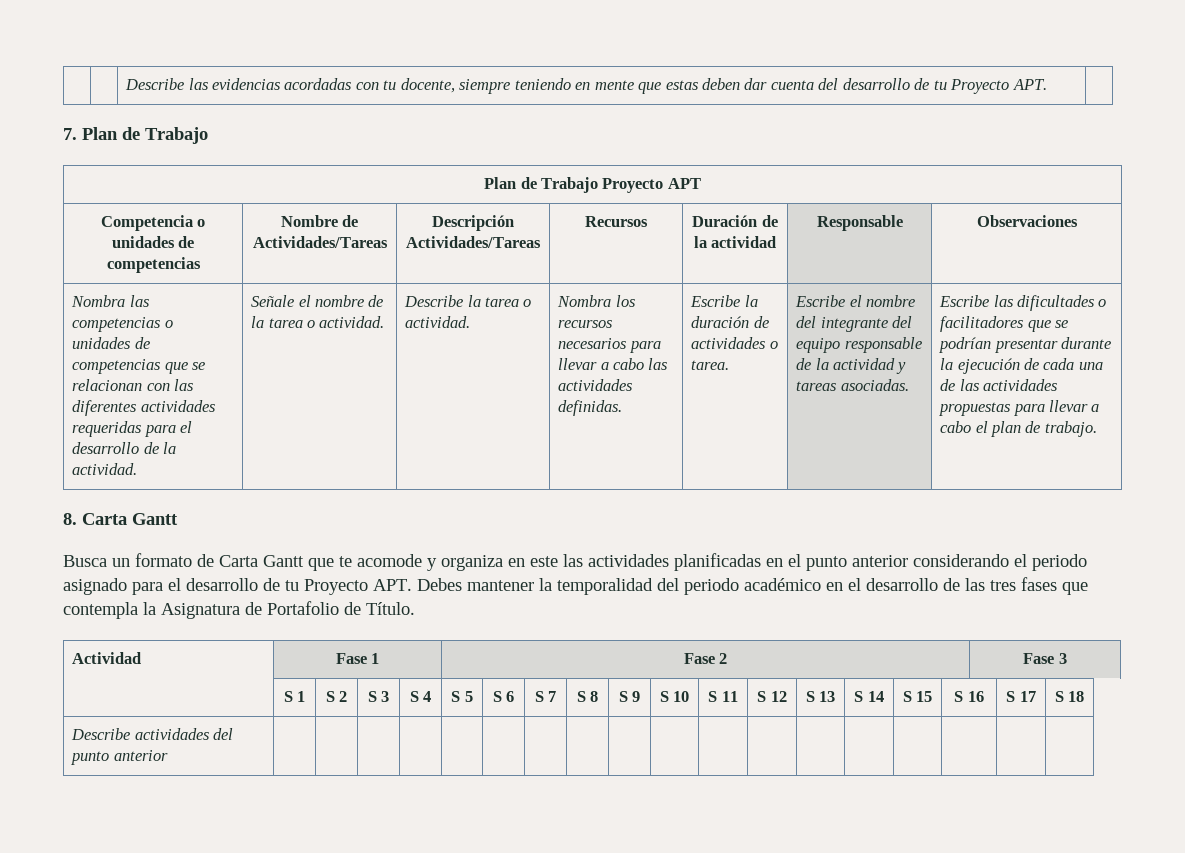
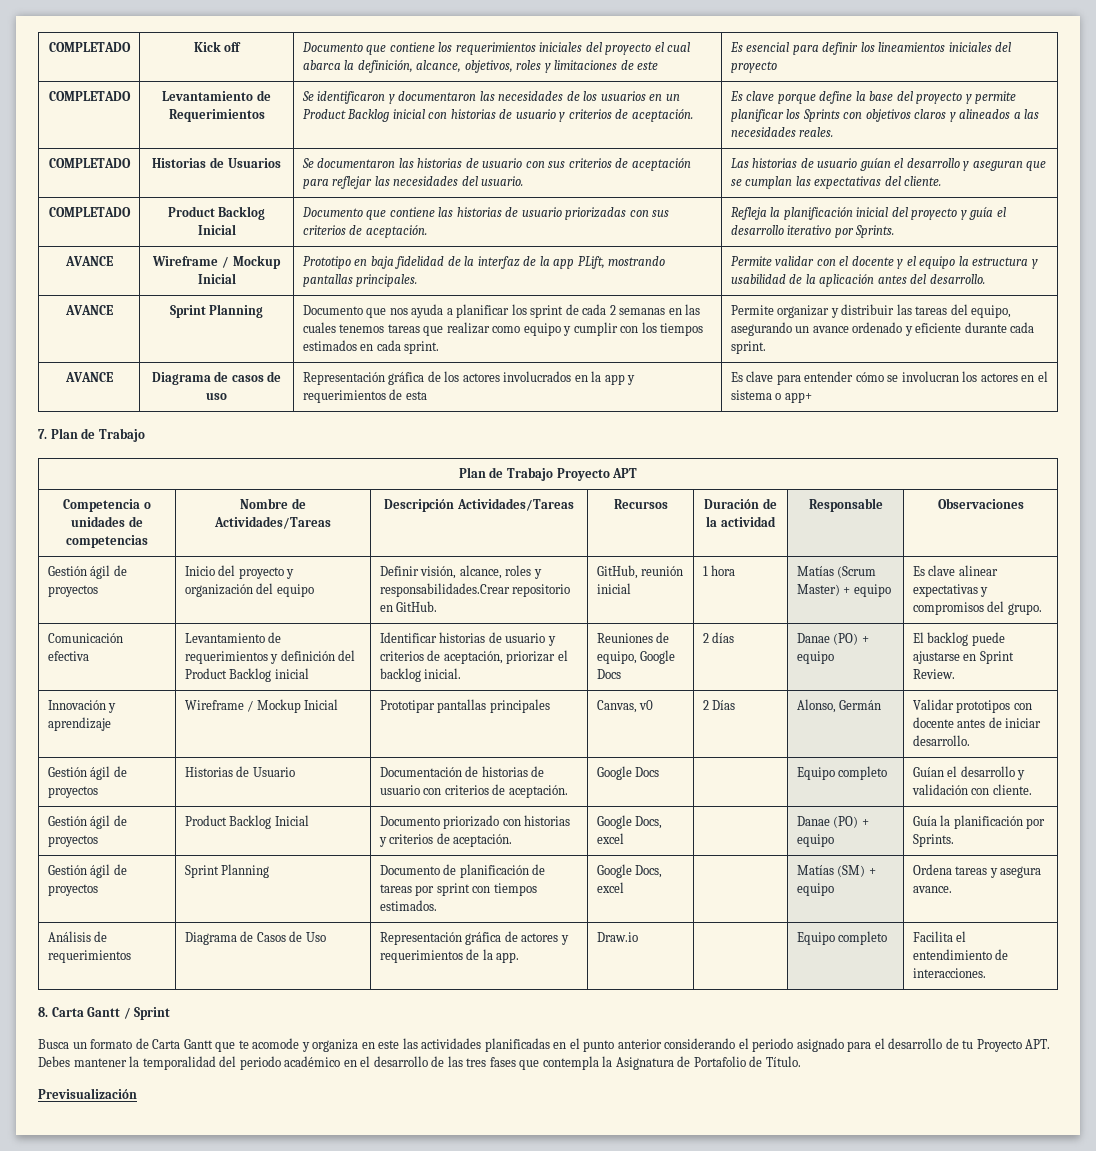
- | | Describe las evidencias acordadas con tu docente, siempre teniendo en mente que estas deben dar cuenta del desarrollo de tu Proyecto APT. |
+ COMPLETADO | Kick off | Documento que contiene los requerimientos iniciales del proyecto el cual abarca la definición, alcance, objetivos, roles y limitaciones de este | Es esencial para definir los lineamientos iniciales del proyecto
+ COMPLETADO | Levantamiento de Requerimientos | Se identificaron y documentaron las necesidades de los usuarios en un Product Backlog inicial con historias de usuario y criterios de aceptación. | Es clave porque define la base del proyecto y permite planificar los Sprints con objetivos claros y alineados a las necesidades reales.
+ COMPLETADO | Historias de Usuarios | Se documentaron las historias de usuario con sus criterios de aceptación para reflejar las necesidades del usuario. | Las historias de usuario guían el desarrollo y aseguran que se cumplan las expectativas del cliente.
+ COMPLETADO | Product Backlog Inicial | Documento que contiene las historias de usuario priorizadas con sus criterios de aceptación. | Refleja la planificación inicial del proyecto y guía el desarrollo iterativo por Sprints.
+ AVANCE | Wireframe / Mockup Inicial | Prototipo en baja fidelidad de la interfaz de la app PLift, mostrando pantallas principales. | Permite validar con el docente y el equipo la estructura y usabilidad de la aplicación antes del desarrollo.
+ AVANCE | Sprint Planning | Documento que nos ayuda a planificar los sprint de cada 2 semanas en las cuales tenemos tareas que realizar como equipo y cumplir con los tiempos estimados en cada sprint. | Permite organizar y distribuir las tareas del equipo, asegurando un avance ordenado y eficiente durante cada sprint.
+ AVANCE | Diagrama de casos de uso | Representación gráfica de los actores involucrados en la app y requerimientos de esta | Es clave para entender cómo se involucran los actores en el sistema o app+
- Nombra las competencias o unidades de competencias que se relacionan con las diferentes actividades requeridas para el desarrollo de la actividad. | Señale el nombre de la tarea o actividad. | Describe la tarea o actividad. | Nombra los recursos necesarios para llevar a cabo las actividades definidas. | Escribe la duración de actividades o tarea. | Escribe el nombre del integrante del equipo responsable de la actividad y tareas asociadas. | Escribe las dificultades o facilitadores que se podrían presentar durante la ejecución de cada una de las actividades propuestas para llevar a cabo el plan de trabajo.
+ Gestión ágil de proyectos | Inicio del proyecto y organización del equipo | Definir visión, alcance, roles y responsabilidades.Crear repositorio en GitHub. | GitHub, reunión inicial | 1 hora | Matías (Scrum Master) + equipo | Es clave alinear expectativas y compromisos del grupo.
+ Comunicación efectiva | Levantamiento de requerimientos y definición del Product Backlog inicial | Identificar historias de usuario y criterios de aceptación, priorizar el backlog inicial. | Reuniones de equipo, Google Docs | 2 días | Danae (PO) + equipo | El backlog puede ajustarse en Sprint Review.
+ Innovación y aprendizaje | Wireframe / Mockup Inicial | Prototipar pantallas principales | Canvas, v0 | 2 Días | Alonso, Germán | Validar prototipos con docente antes de iniciar desarrollo.
+ Gestión ágil de proyectos | Historias de Usuario | Documentación de historias de usuario con criterios de aceptación. | Google Docs | | Equipo completo | Guían el desarrollo y validación con cliente.
+ Gestión ágil de proyectos | Product Backlog Inicial | Documento priorizado con historias y criterios de aceptación. | Google Docs, excel | | Danae (PO) + equipo | Guía la planificación por Sprints.
+ Gestión ágil de proyectos | Sprint Planning | Documento de planificación de tareas por sprint con tiempos estimados. | Google Docs, excel | | Matías (SM) + equipo | Ordena tareas y asegura avance.
+ Análisis de requerimientos | Diagrama de Casos de Uso | Representación gráfica de actores y requerimientos de la app. | Draw.io | | Equipo completo | Facilita el entendimiento de interacciones.
- 8. Carta Gantt
+ 8. Carta Gantt / Sprint
- Actividad | Fase 1 | Fase 2 | Fase 3
- | S 1 | S 2 | S 3 | S 4 | S 5 | S 6 | S 7 | S 8 | S 9 | S 10 | S 11 | S 12 | S 13 | S 14 | S 15 | S 16 | S 17 | S 18
- Describe actividades del punto anterior | | | | | | | | | | | | | | | | | |
+ Previsualización

